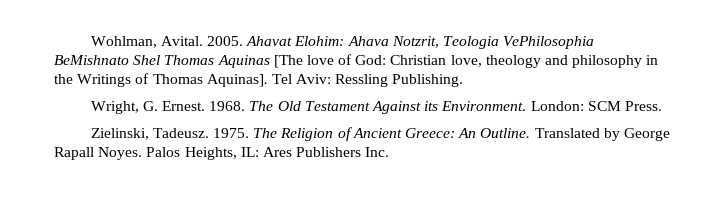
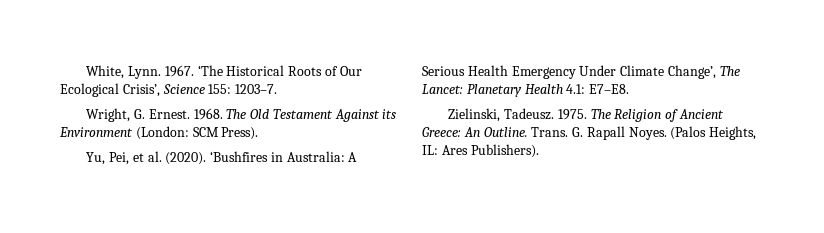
- Wohlman, Avital. 2005. Ahavat Elohim: Ahava Notzrit, Teologia VePhilosophia BeMishnato Shel Thomas Aquinas [The love of God: Christian love, theology and philosophy in the Writings of Thomas Aquinas]. Tel Aviv: Ressling Publishing.
+ White, Lynn. 1967. ‘The Historical Roots of Our Ecological Crisis’, Science 155: 1203–7.
- The Old Testament Against its Environment. London: SCM Press.
+ The Old Testament Against its Environment (London: SCM Press).
+ Yu, Pei, et al. (2020). ‘Bushfires in Australia: A Serious Health Emergency Under Climate Change’, The Lancet: Planetary Health 4.1: E7–E8.
- Translated by George Rapall Noyes.
+ Trans. G. Rapall Noyes.
- Palos Heights, IL: Ares Publishers Inc.
+ (Palos Heights, IL: Ares Publishers).

